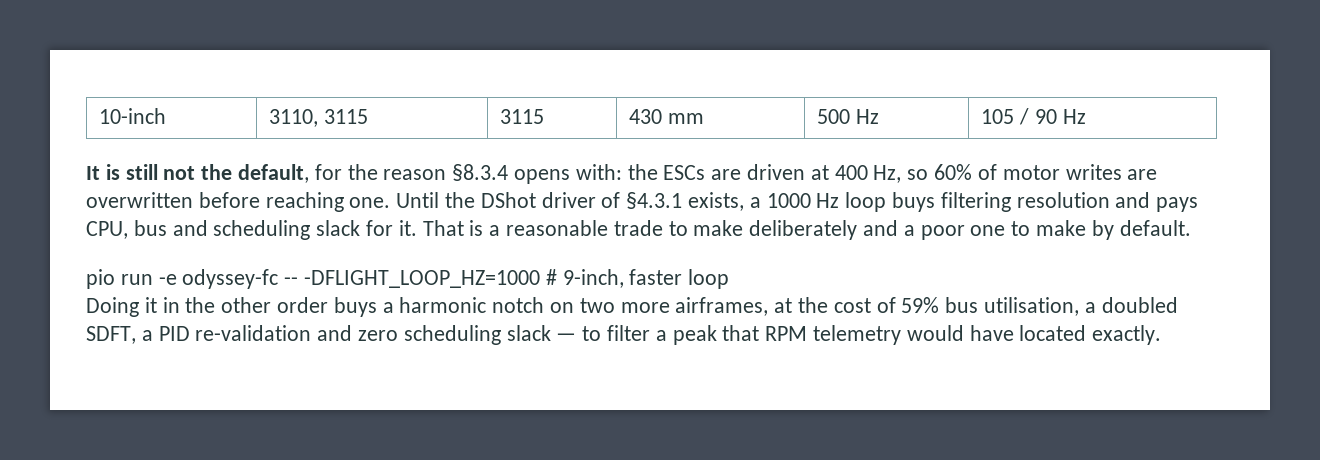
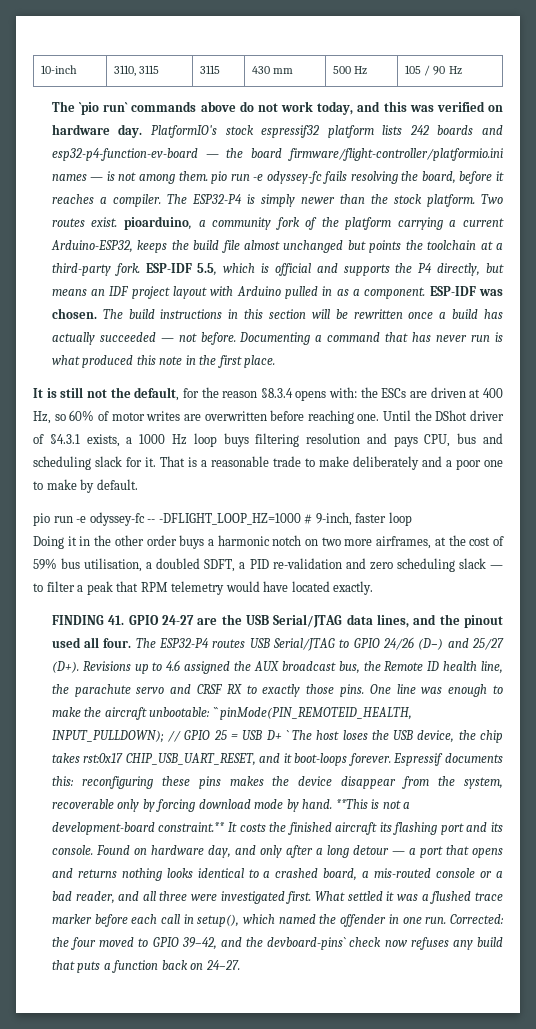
+ The `pio run` commands above do not work today, and this was verified on hardware day. PlatformIO's stock espressif32 platform lists 242 boards and esp32-p4-function-ev-board — the board firmware/flight-controller/platformio.ini names — is not among them. pio run -e odyssey-fc fails resolving the board, before it reaches a compiler. The ESP32-P4 is simply newer than the stock platform. Two routes exist. pioarduino, a community fork of the platform carrying a current Arduino-ESP32, keeps the build file almost unchanged but points the toolchain at a third-party fork. ESP-IDF 5.5, which is official and supports the P4 directly, but means an IDF project layout with Arduino pulled in as a component. ESP-IDF was chosen. The build instructions in this section will be rewritten once a build has actually succeeded — not before. Documenting a command that has never run is what produced this note in the first place.
+ FINDING 41. GPIO 24-27 are the USB Serial/JTAG data lines, and the pinout used all four. The ESP32-P4 routes USB Serial/JTAG to GPIO 24/26 (D−) and 25/27 (D+). Revisions up to 4.6 assigned the AUX broadcast bus, the Remote ID health line, the parachute servo and CRSF RX to exactly those pins. One line was enough to make the aircraft unbootable: `` pinMode(PIN_REMOTEID_HEALTH, INPUT_PULLDOWN); // GPIO 25 = USB D+ ` The host loses the USB device, the chip takes rst:0x17 CHIP_USB_UART_RESET, and it boot-loops forever. Espressif documents this: reconfiguring these pins makes the device disappear from the system, recoverable only by forcing download mode by hand. **This is not a development-board constraint.** It costs the finished aircraft its flashing port and its console. Found on hardware day, and only after a long detour — a port that opens and returns nothing looks identical to a crashed board, a mis-routed console or a bad reader, and all three were investigated first. What settled it was a flushed trace marker before each call in setup(), which named the offender in one run. Corrected: the four moved to GPIO 39–42, and the devboard-pins` check now refuses any build that puts a function back on 24–27.

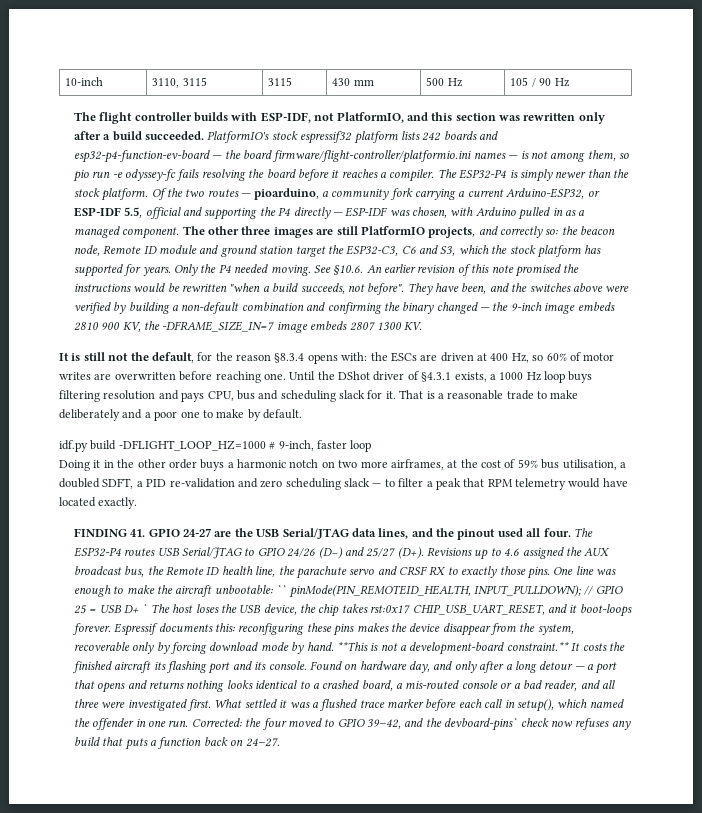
- The `pio run` commands above do not work today, and this was verified on hardware day.
+ The flight controller builds with ESP-IDF, not PlatformIO, and this section was rewritten only after a build succeeded.
- PlatformIO's stock espressif32 platform lists 242 boards and esp32-p4-function-ev-board — the board firmware/flight-controller/platformio.ini names — is not among them. pio run -e odyssey-fc fails resolving the board, before it reaches a compiler.
+ PlatformIO's stock espressif32 platform lists 242 boards and esp32-p4-function-ev-board — the board firmware/flight-controller/platformio.ini names — is not among them, so pio run -e odyssey-fc fails resolving the board before it reaches a compiler.
- Two routes exist. pioarduino, a community fork of the platform carrying a current Arduino-ESP32, keeps the build file almost unchanged but points the toolchain at a third-party fork. ESP-IDF 5.5, which is official and supports the P4 directly, but means an IDF project layout with Arduino pulled in as a component. ESP-IDF was chosen. The build instructions in this section will be rewritten once a build has actually succeeded — not before. Documenting a command that has never run is what produced this note in the first place.
+ Of the two routes — pioarduino, a community fork carrying a current Arduino-ESP32, or ESP-IDF 5.5, official and supporting the P4 directly — ESP-IDF was chosen, with Arduino pulled in as a managed component. The other three images are still PlatformIO projects, and correctly so: the beacon node, Remote ID module and ground station target the ESP32-C3, C6 and S3, which the stock platform has supported for years. Only the P4 needed moving. See §10.6. An earlier revision of this note promised the instructions would be rewritten "when a build succeeds, not before". They have been, and the switches above were verified by building a non-default combination and confirming the binary changed — the 9-inch image embeds 2810 900 KV, the -DFRAME_SIZE_IN=7 image embeds 2807 1300 KV.
- pio run -e odyssey-fc -- -DFLIGHT_LOOP_HZ=1000 # 9-inch, faster loop
+ idf.py build -DFLIGHT_LOOP_HZ=1000 # 9-inch, faster loop

